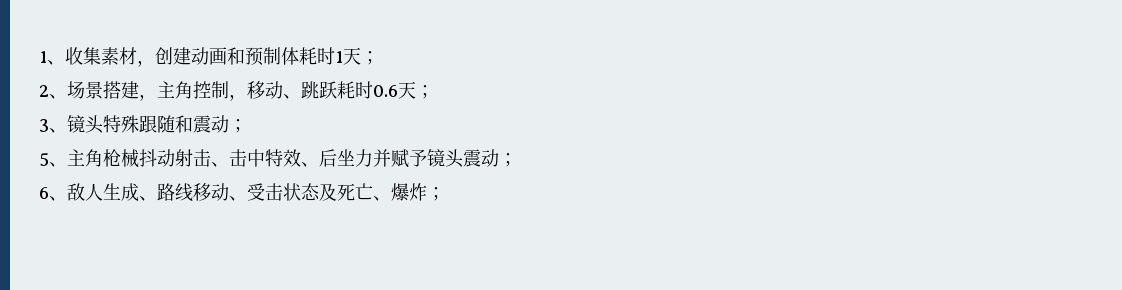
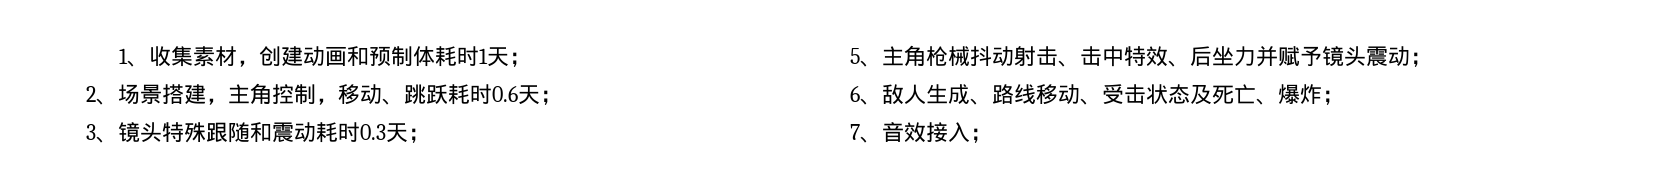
- 3、镜头特殊跟随和震动；
+ 3、镜头特殊跟随和震动耗时0.3天；
+ 7、音效接入；

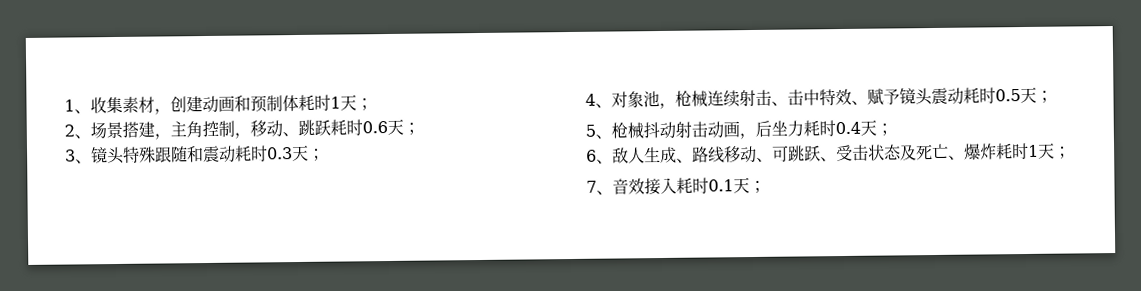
- 5、主角枪械抖动射击、击中特效、后坐力并赋予镜头震动；
+ 4、对象池，枪械连续射击、击中特效、赋予镜头震动耗时0.5天；
+ 5、枪械抖动射击动画，后坐力耗时0.4天；
- 6、敌人生成、路线移动、受击状态及死亡、爆炸；
+ 6、敌人生成、路线移动、可跳跃、受击状态及死亡、爆炸耗时1天；
- 7、音效接入；
+ 7、音效接入耗时0.1天；

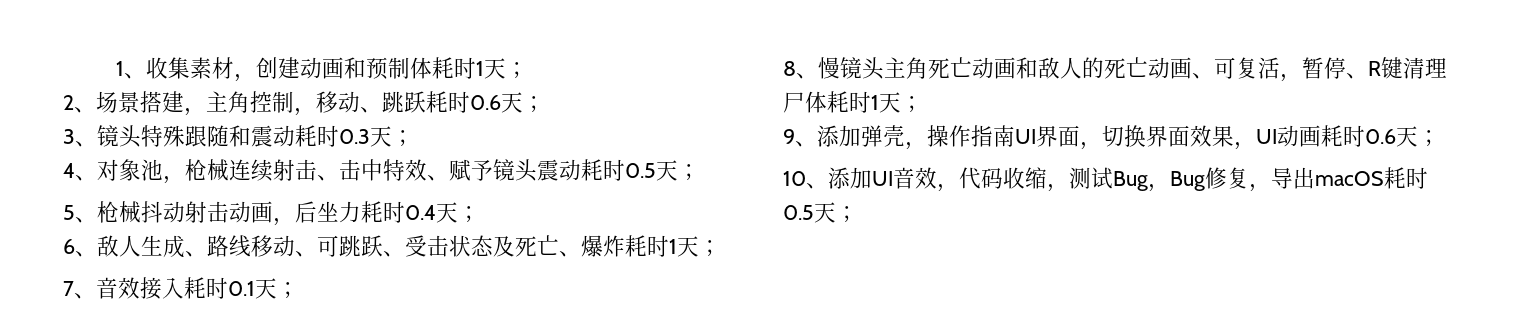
+ 8、慢镜头主角死亡动画和敌人的死亡动画、可复活，暂停、R键清理尸体耗时1天；
+ 9、添加弹壳，操作指南UI界面，切换界面效果，UI动画耗时0.6天；
+ 10、添加UI音效，代码收缩，测试Bug，Bug修复，导出macOS耗时0.5天；

